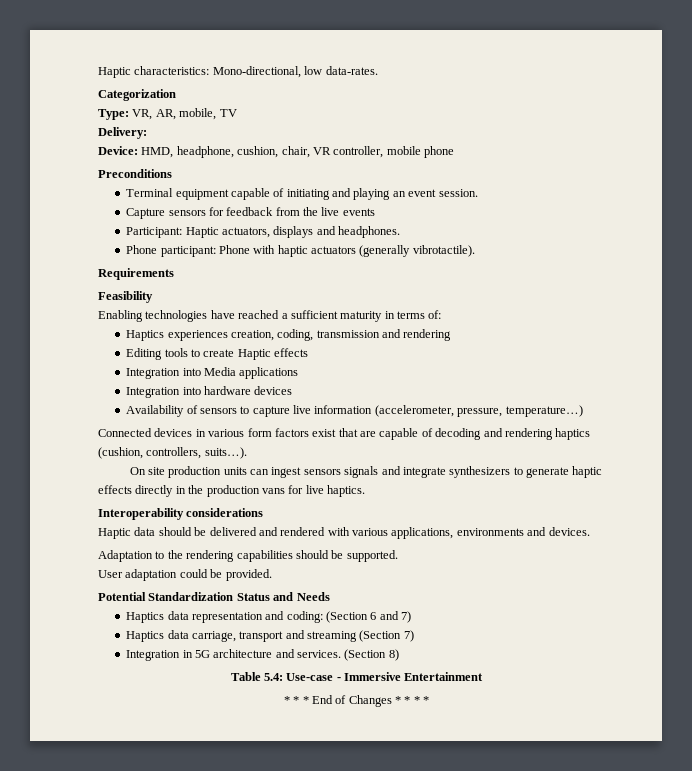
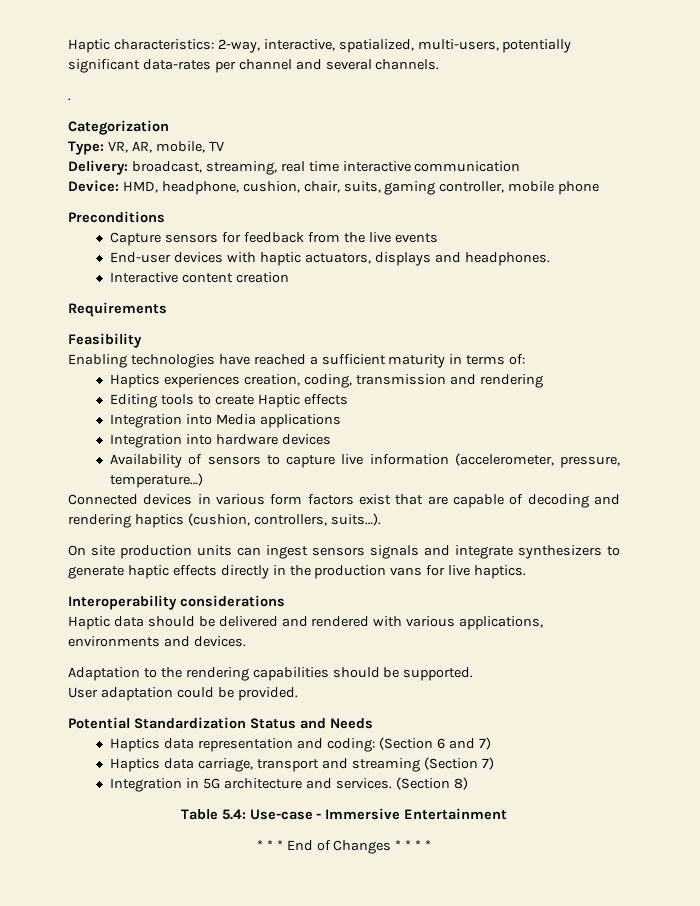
- Haptic characteristics: Mono-directional, low data-rates.
+ Haptic characteristics: 2-way, interactive, spatialized, multi-users, potentially significant data-rates per channel and several channels.
+ .
- Delivery:
+ Delivery: broadcast, streaming, real time interactive communication
- Device: HMD, headphone, cushion, chair, VR controller, mobile phone
+ Device: HMD, headphone, cushion, chair, suits, gaming controller, mobile phone
- Terminal equipment capable of initiating and playing an event session.
- Participant: Haptic actuators, displays and headphones.
+ End-user devices with haptic actuators, displays and headphones.
- Phone participant: Phone with haptic actuators (generally vibrotactile).
+ Interactive content creation

